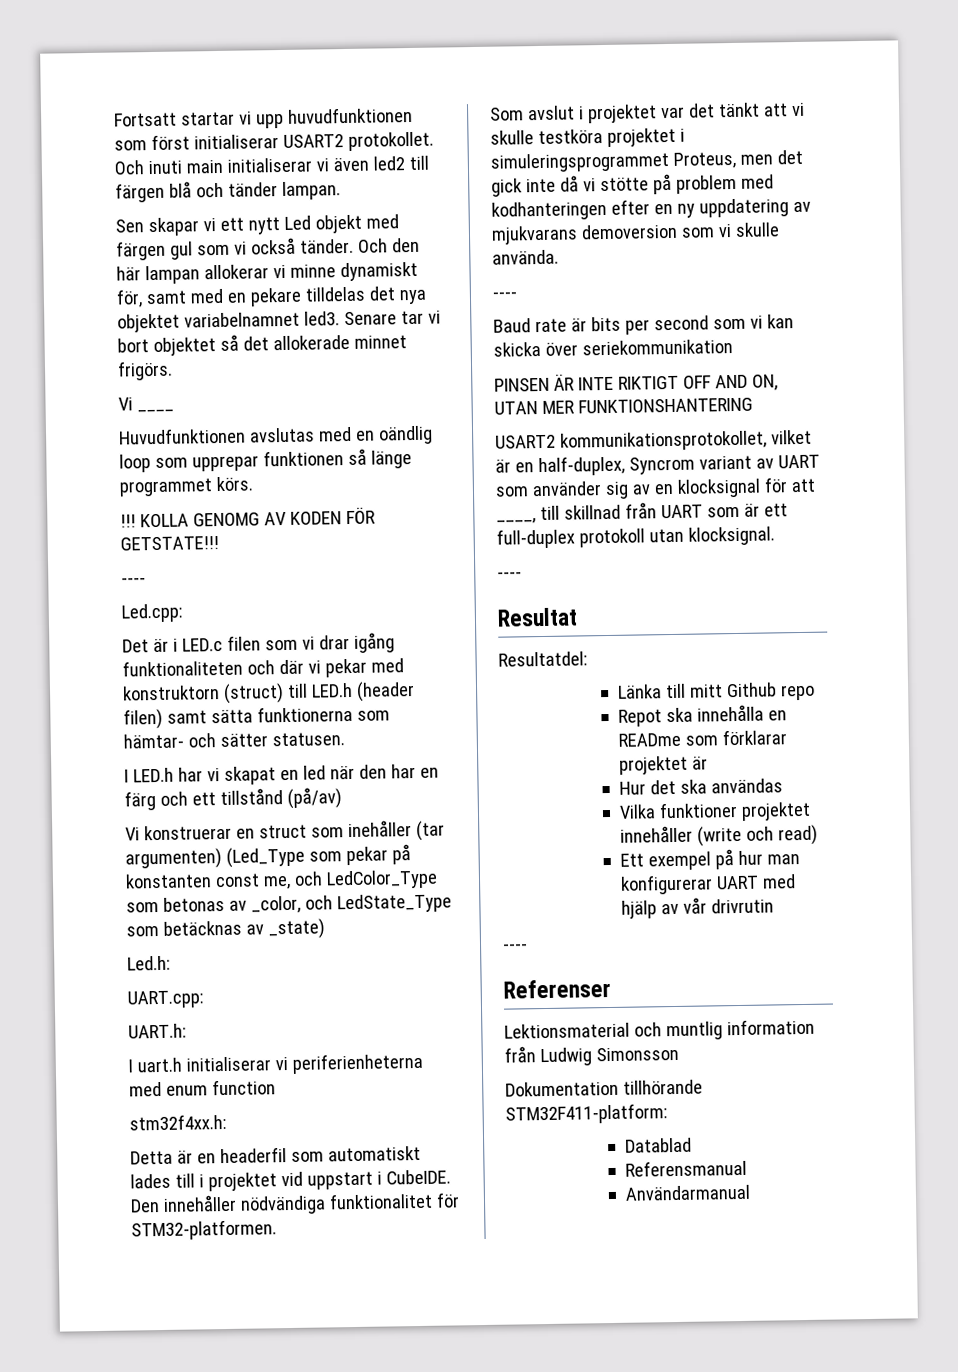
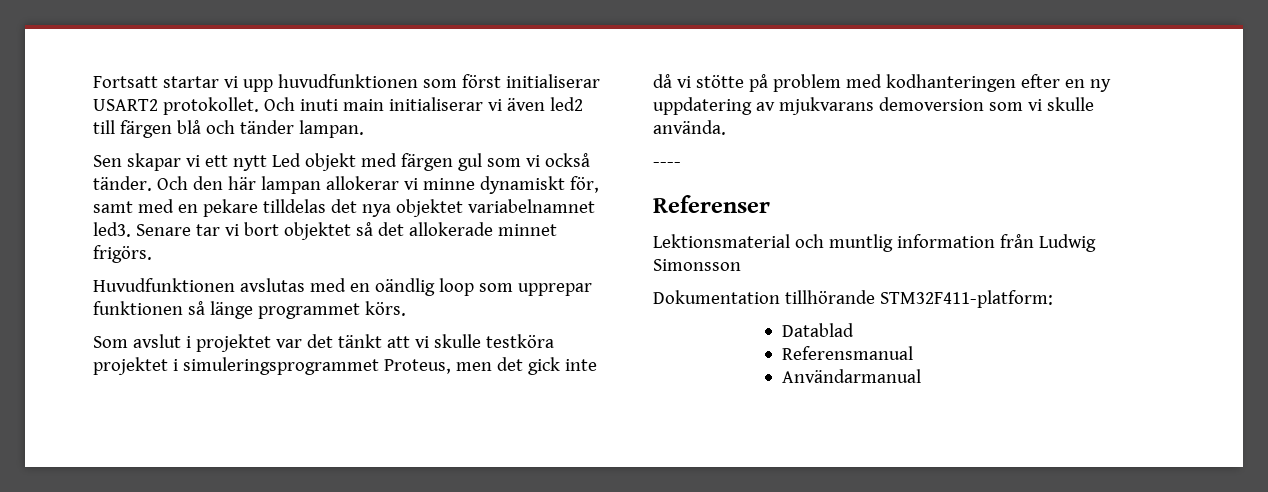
- Vi ____
- !!! KOLLA GENOMG AV KODEN FÖR GETSTATE!!!
- ----
- Led.cpp:
- Det är i LED.c filen som vi drar igång funktionaliteten och där vi pekar med konstruktorn (struct) till LED.h (header filen) samt sätta funktionerna som hämtar- och sätter statusen.
- I LED.h har vi skapat en led när den har en färg och ett tillstånd (på/av)
- Vi konstruerar en struct som inehåller (tar argumenten) (Led_Type som pekar på konstanten const me, och LedColor_Type som betonas av _color, och LedState_Type som betäcknas av _state)
- Led.h:
- UART.cpp:
- UART.h:
- I uart.h initialiserar vi periferienheterna med enum function
- stm32f4xx.h:
- Detta är en headerfil som automatiskt lades till i projektet vid uppstart i CubeIDE. Den innehåller nödvändiga funktionalitet för STM32-platformen.
- Baud rate är bits per second som vi kan skicka över seriekommunikation
- PINSEN ÄR INTE RIKTIGT OFF AND ON, UTAN MER FUNKTIONSHANTERING
- USART2 kommunikationsprotokollet, vilket är en half-duplex, Syncrom variant av UART som använder sig av en klocksignal för att ____, till skillnad från UART som är ett full-duplex protokoll utan klocksignal.
- ----
- Resultat
- Resultatdel:
- Länka till mitt Github repo
- Repot ska innehålla en READme som förklarar projektet är
- Hur det ska användas
- Vilka funktioner projektet innehåller (write och read)
- Ett exempel på hur man konfigurerar UART med hjälp av vår drivrutin
- ----

